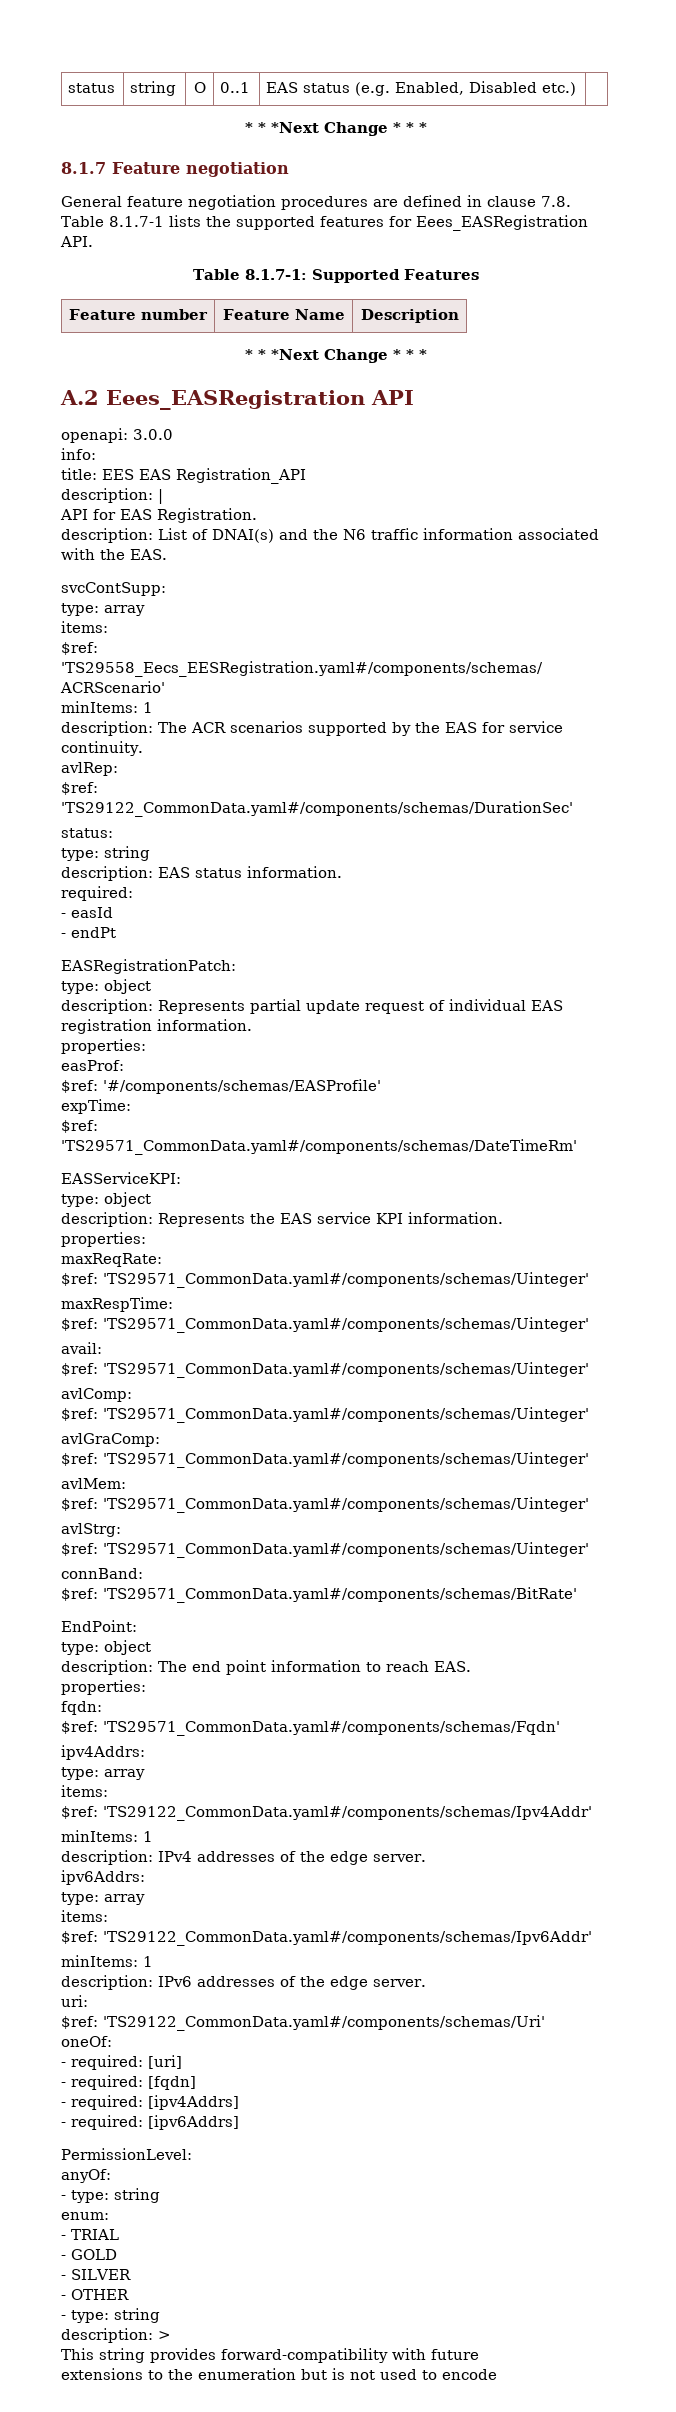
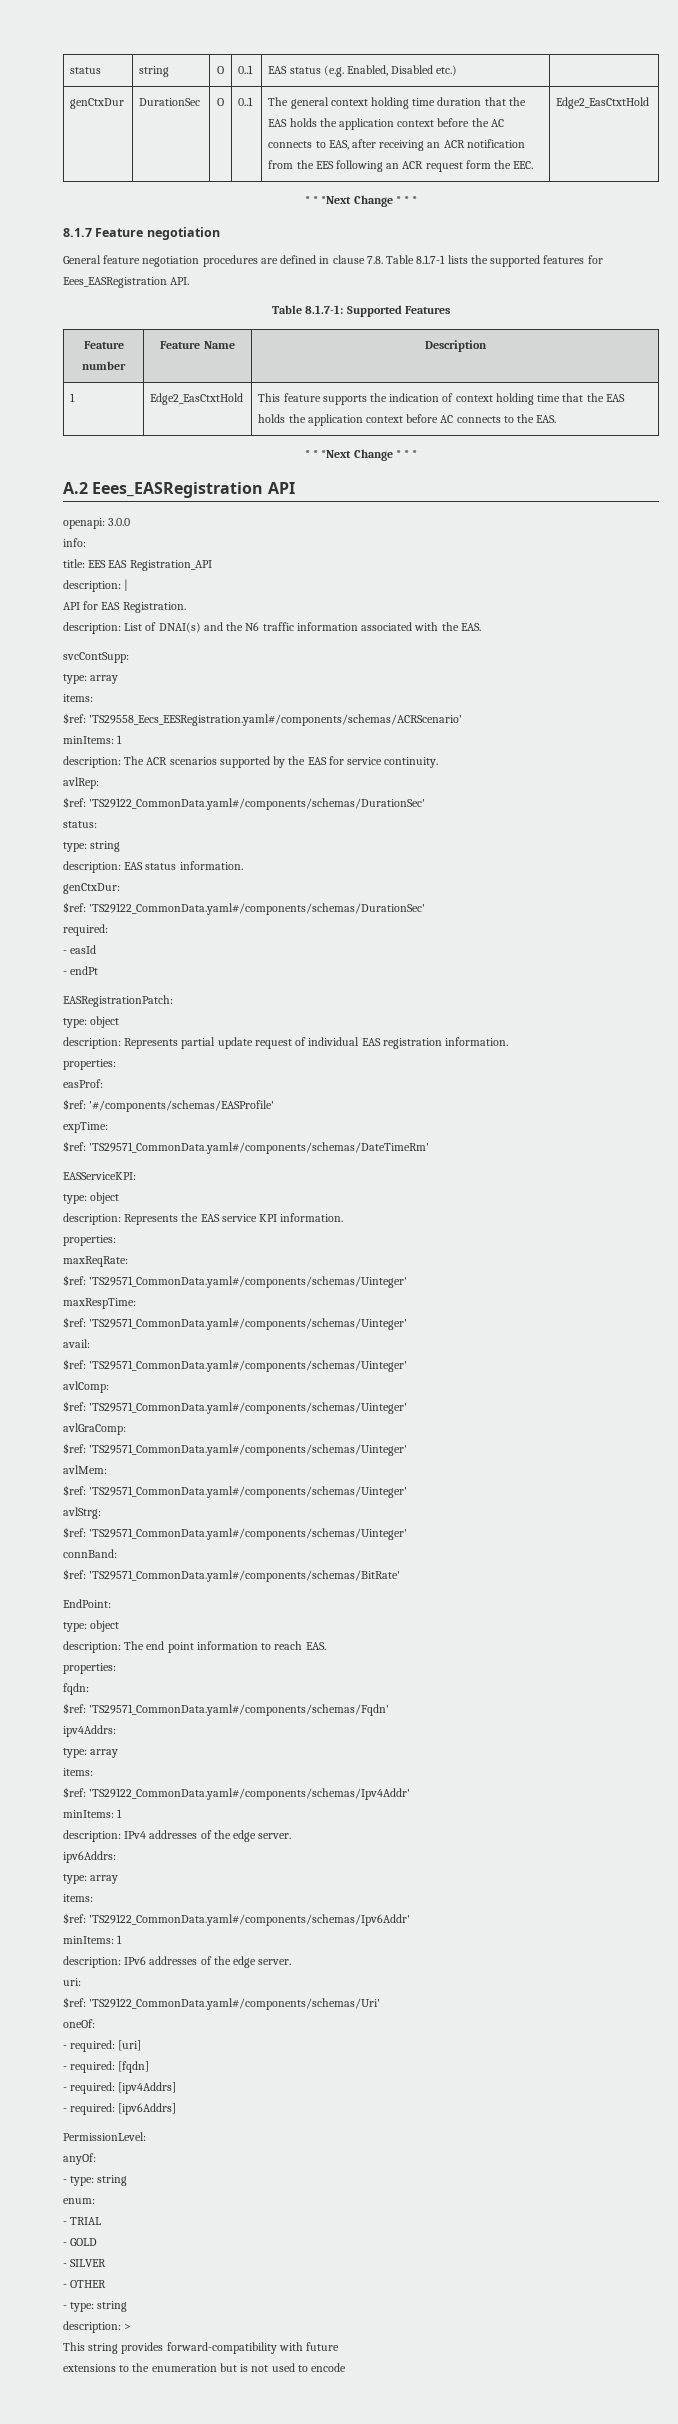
+ genCtxDur | DurationSec | O | 0..1 | The general context holding time duration that the EAS holds the application context before the AC connects to EAS, after receiving an ACR notification from the EES following an ACR request form the EEC. | Edge2_EasCtxtHold
+ 1 | Edge2_EasCtxtHold | This feature supports the indication of context holding time that the EAS holds the application context before AC connects to the EAS.
+ genCtxDur:
+ $ref: 'TS29122_CommonData.yaml#/components/schemas/DurationSec'

